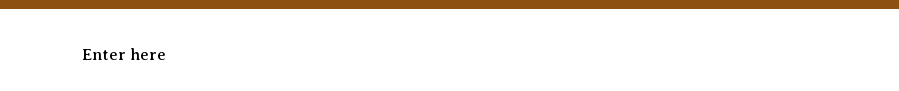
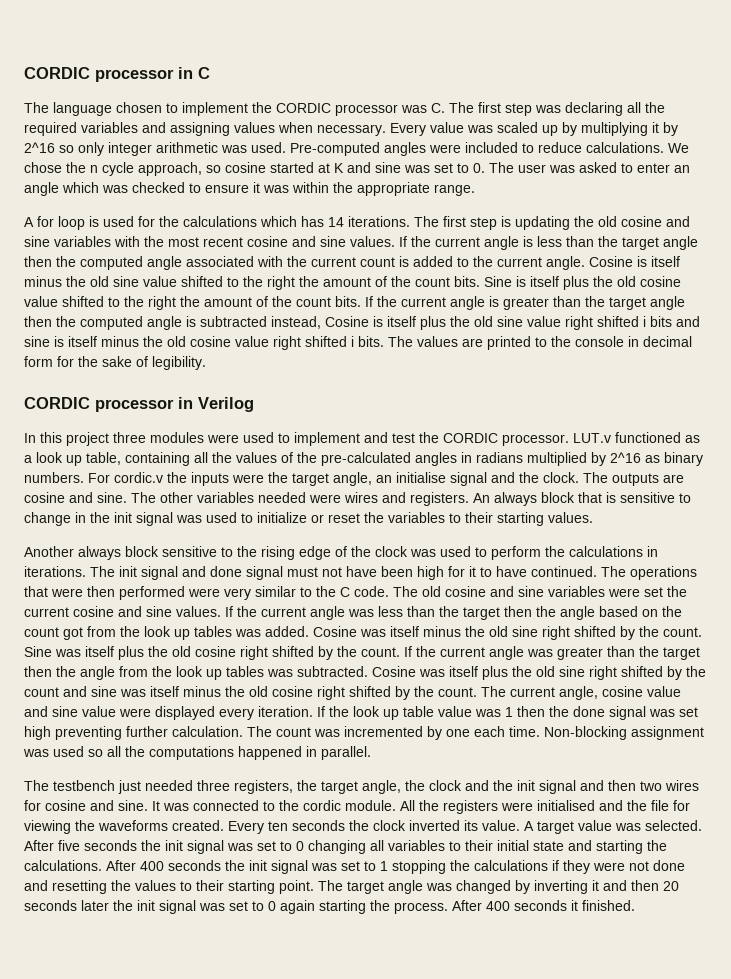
- Enter here
+ CORDIC processor in C
+ The language chosen to implement the CORDIC processor was C. The first step was declaring all the required variables and assigning values when necessary. Every value was scaled up by multiplying it by 2^16 so only integer arithmetic was used. Pre-computed angles were included to reduce calculations. We chose the n cycle approach, so cosine started at K and sine was set to 0. The user was asked to enter an angle which was checked to ensure it was within the appropriate range.
+ A for loop is used for the calculations which has 14 iterations. The first step is updating the old cosine and sine variables with the most recent cosine and sine values. If the current angle is less than the target angle then the computed angle associated with the current count is added to the current angle. Cosine is itself minus the old sine value shifted to the right the amount of the count bits. Sine is itself plus the old cosine value shifted to the right the amount of the count bits. If the current angle is greater than the target angle then the computed angle is subtracted instead, Cosine is itself plus the old sine value right shifted i bits and sine is itself minus the old cosine value right shifted i bits. The values are printed to the console in decimal form for the sake of legibility.
+ CORDIC processor in Verilog
+ In this project three modules were used to implement and test the CORDIC processor. LUT.v functioned as a look up table, containing all the values of the pre-calculated angles in radians multiplied by 2^16 as binary numbers. For cordic.v the inputs were the target angle, an initialise signal and the clock. The outputs are cosine and sine. The other variables needed were wires and registers. An always block that is sensitive to change in the init signal was used to initialize or reset the variables to their starting values.
+ Another always block sensitive to the rising edge of the clock was used to perform the calculations in iterations. The init signal and done signal must not have been high for it to have continued. The operations that were then performed were very similar to the C code. The old cosine and sine variables were set the current cosine and sine values. If the current angle was less than the target then the angle based on the count got from the look up tables was added. Cosine was itself minus the old sine right shifted by the count. Sine was itself plus the old cosine right shifted by the count. If the current angle was greater than the target then the angle from the look up tables was subtracted. Cosine was itself plus the old sine right shifted by the count and sine was itself minus the old cosine right shifted by the count. The current angle, cosine value and sine value were displayed every iteration. If the look up table value was 1 then the done signal was set high preventing further calculation. The count was incremented by one each time. Non-blocking assignment was used so all the computations happened in parallel.
+ The testbench just needed three registers, the target angle, the clock and the init signal and then two wires for cosine and sine. It was connected to the cordic module. All the registers were initialised and the file for viewing the waveforms created. Every ten seconds the clock inverted its value. A target value was selected. After five seconds the init signal was set to 0 changing all variables to their initial state and starting the calculations. After 400 seconds the init signal was set to 1 stopping the calculations if they were not done and resetting the values to their starting point. The target angle was changed by inverting it and then 20 seconds later the init signal was set to 0 again starting the process. After 400 seconds it finished.

